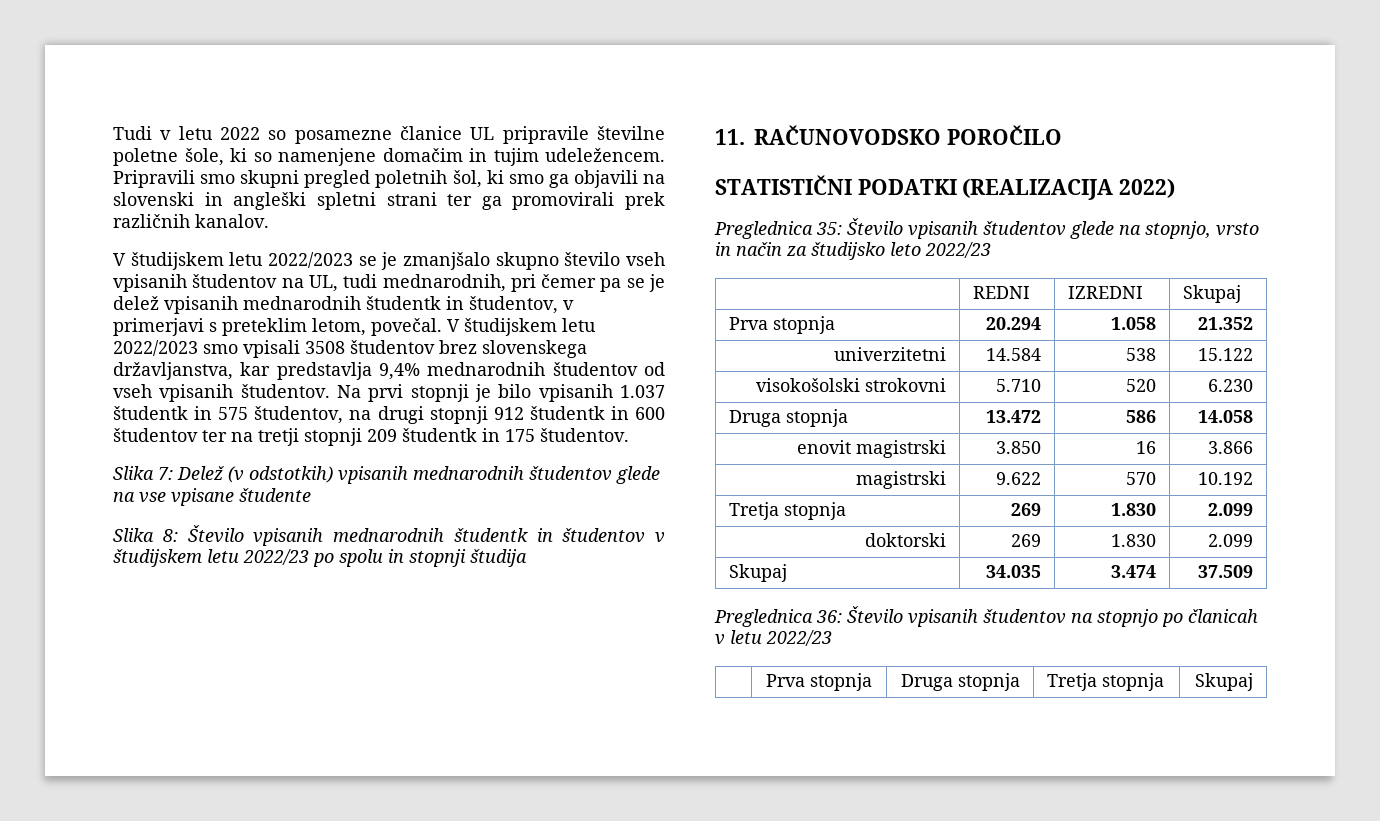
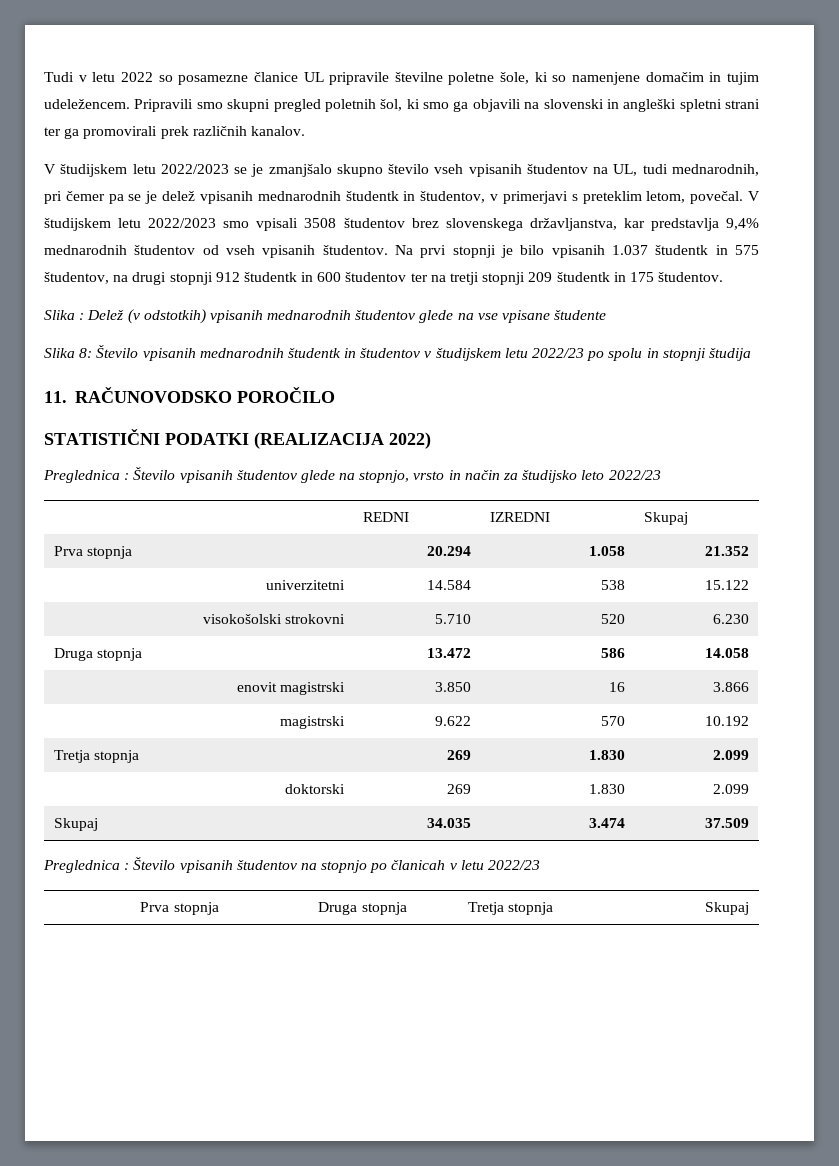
- Slika 7: Delež (v odstotkih) vpisanih mednarodnih študentov glede na vse vpisane študente
+ Slika : Delež (v odstotkih) vpisanih mednarodnih študentov glede na vse vpisane študente
- Preglednica 35: Število vpisanih študentov glede na stopnjo, vrsto in način za študijsko leto 2022/23
+ Preglednica : Število vpisanih študentov glede na stopnjo, vrsto in način za študijsko leto 2022/23
- Preglednica 36: Število vpisanih študentov na stopnjo po članicah v letu 2022/23
+ Preglednica : Število vpisanih študentov na stopnjo po članicah v letu 2022/23

